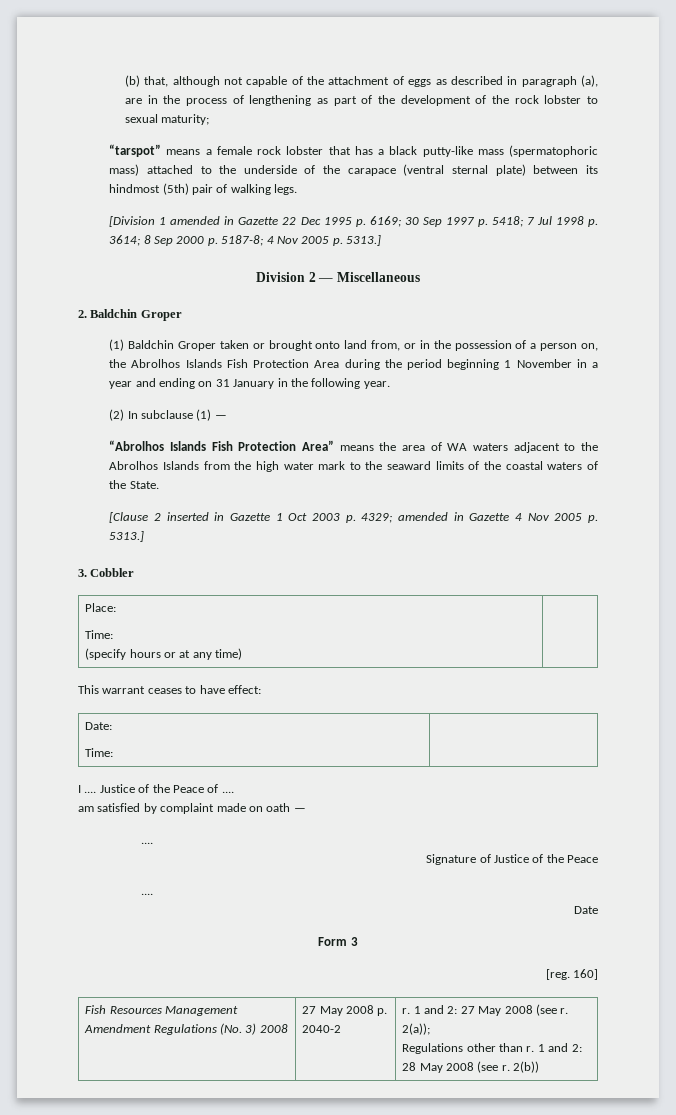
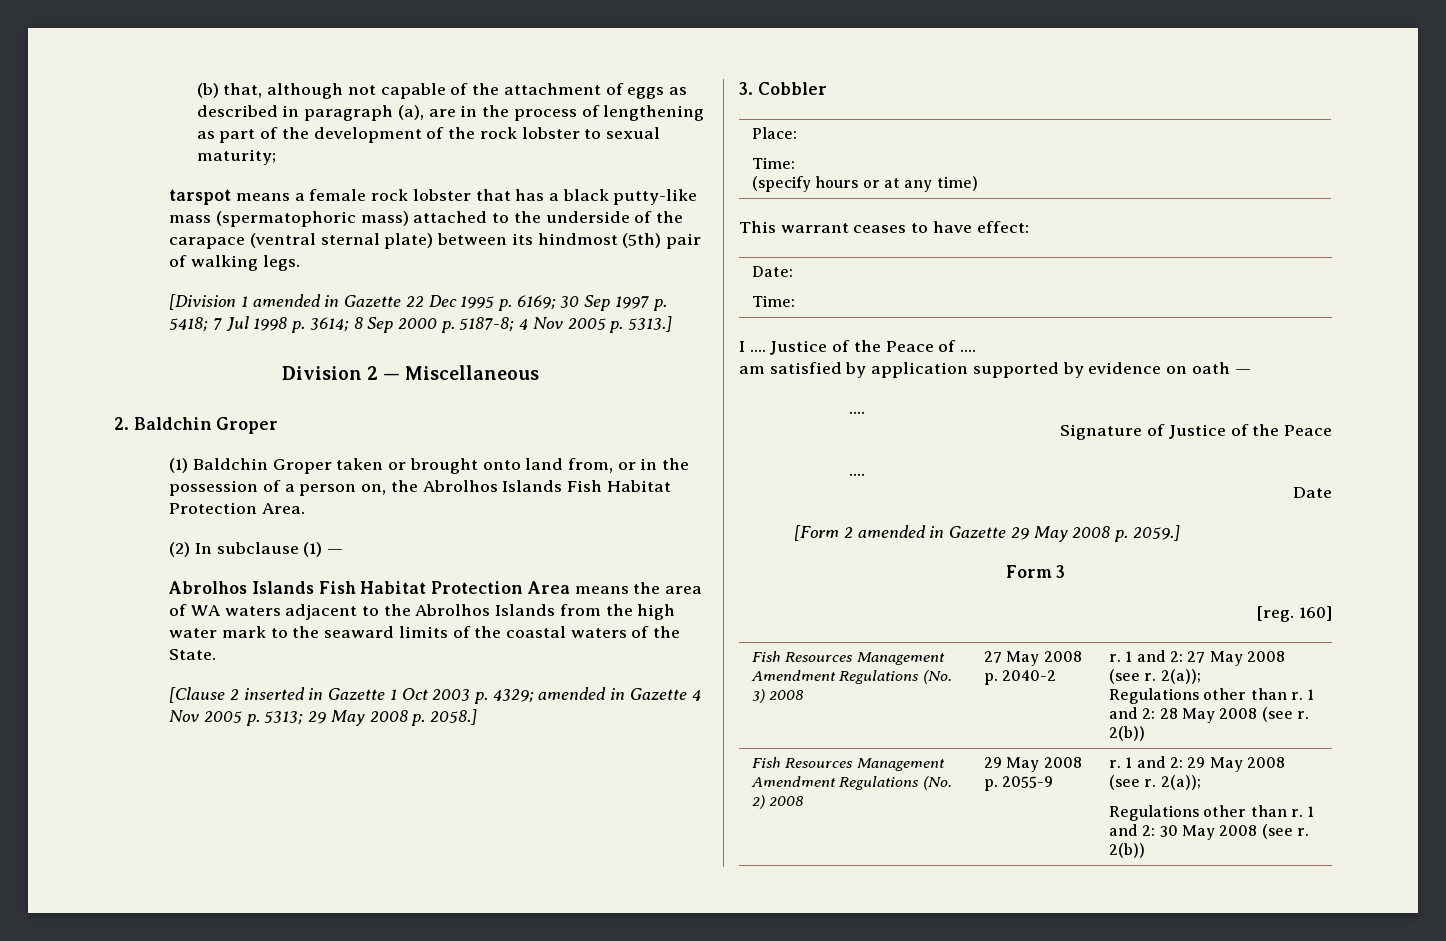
- “tarspot” means a female rock lobster that has a black putty-like mass (spermatophoric mass) attached to the underside of the carapace (ventral sternal plate) between its hindmost (5th) pair of walking legs.
+ tarspot means a female rock lobster that has a black putty-like mass (spermatophoric mass) attached to the underside of the carapace (ventral sternal plate) between its hindmost (5th) pair of walking legs.
- (1) Baldchin Groper taken or brought onto land from, or in the possession of a person on, the Abrolhos Islands Fish Protection Area during the period beginning 1 November in a year and ending on 31 January in the following year.
+ (1) Baldchin Groper taken or brought onto land from, or in the possession of a person on, the Abrolhos Islands Fish Habitat Protection Area.
- “Abrolhos Islands Fish Protection Area” means the area of WA waters adjacent to the Abrolhos Islands from the high water mark to the seaward limits of the coastal waters of the State.
+ Abrolhos Islands Fish Habitat Protection Area means the area of WA waters adjacent to the Abrolhos Islands from the high water mark to the seaward limits of the coastal waters of the State.
- [Clause 2 inserted in Gazette 1 Oct 2003 p. 4329; amended in Gazette 4 Nov 2005 p. 5313.]
+ [Clause 2 inserted in Gazette 1 Oct 2003 p. 4329; amended in Gazette 4 Nov 2005 p. 5313; 29 May 2008 p. 2058.]
- am satisfied by complaint made on oath —
+ am satisfied by application supported by evidence on oath —
+ [Form 2 amended in Gazette 29 May 2008 p. 2059.]
+ Fish Resources Management Amendment Regulations (No. 2) 2008 | 29 May 2008 p. 2055-9 | r. 1 and 2: 29 May 2008 (see r. 2(a));
+ Regulations other than r. 1 and 2: 30 May 2008 (see r. 2(b))

